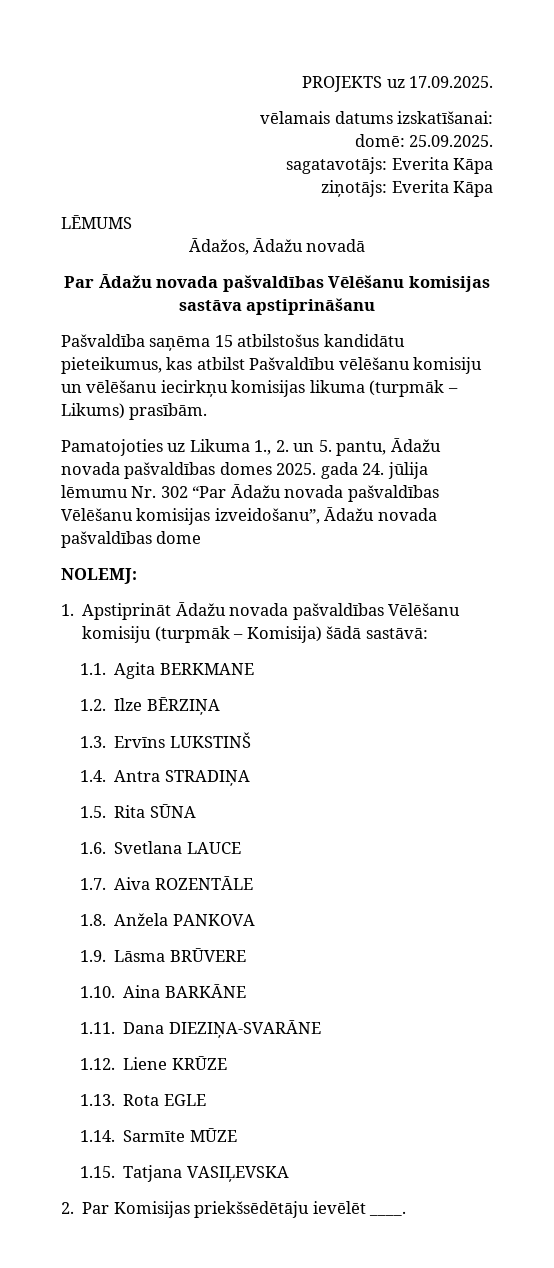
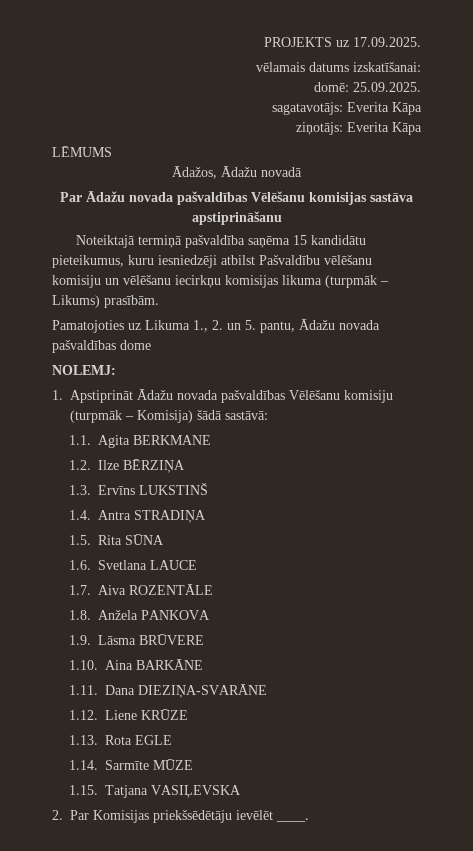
- Pašvaldība saņēma 15 atbilstošus kandidātu pieteikumus, kas atbilst Pašvaldību vēlēšanu komisiju un vēlēšanu iecirkņu komisijas likuma (turpmāk – Likums) prasībām.
+ Noteiktajā termiņā pašvaldība saņēma 15 kandidātu pieteikumus, kuru iesniedzēji atbilst Pašvaldību vēlēšanu komisiju un vēlēšanu iecirkņu komisijas likuma (turpmāk – Likums) prasībām.
- Pamatojoties uz Likuma 1., 2. un 5. pantu, Ādažu novada pašvaldības domes 2025. gada 24. jūlija lēmumu Nr. 302 “Par Ādažu novada pašvaldības Vēlēšanu komisijas izveidošanu”, Ādažu novada pašvaldības dome
+ Pamatojoties uz Likuma 1., 2. un 5. pantu, Ādažu novada pašvaldības dome

